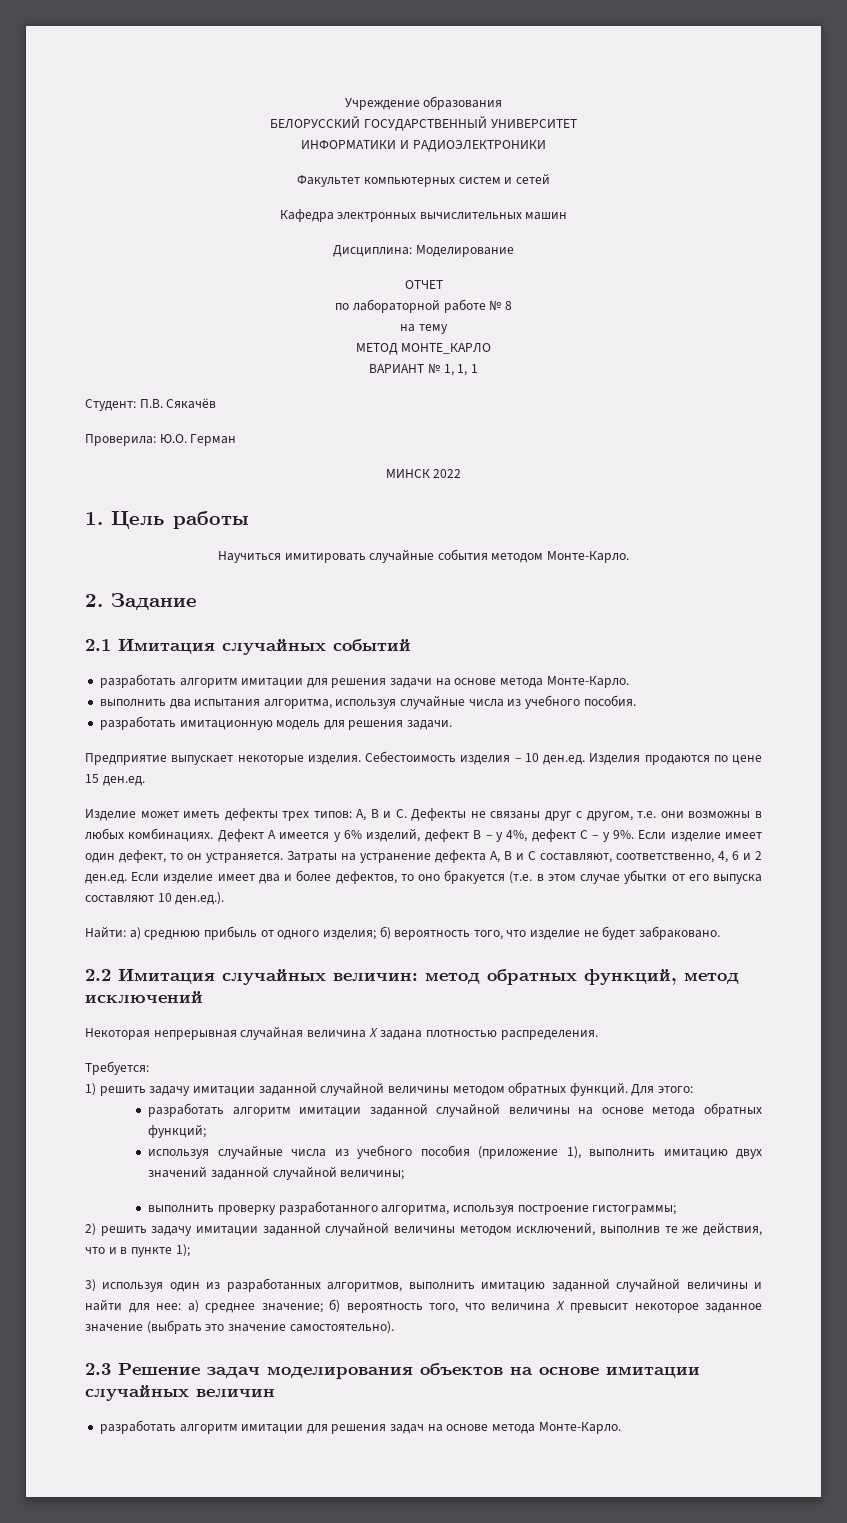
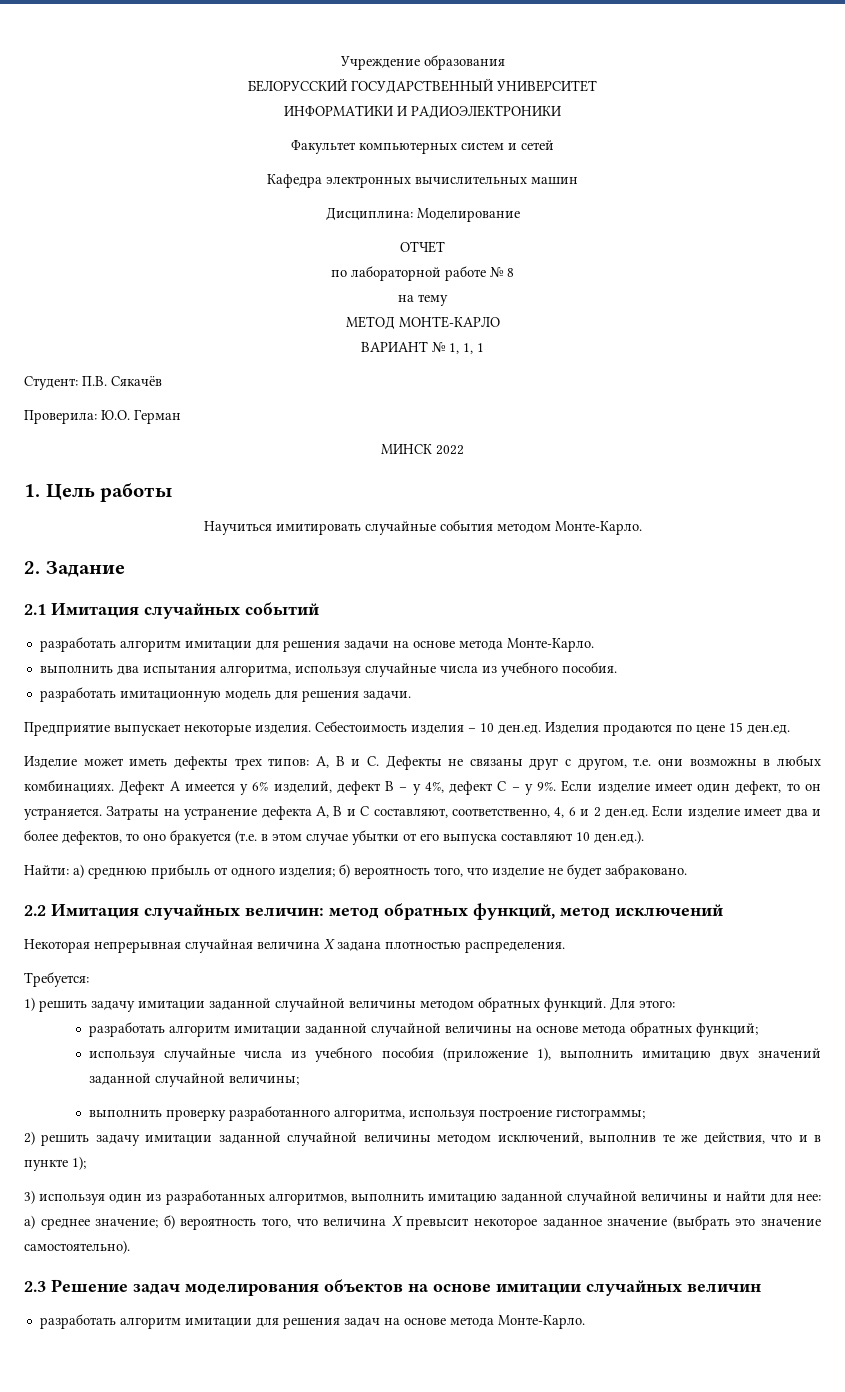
- МЕТОД МОНТЕ_КАРЛО
+ МЕТОД МОНТЕ-КАРЛО

